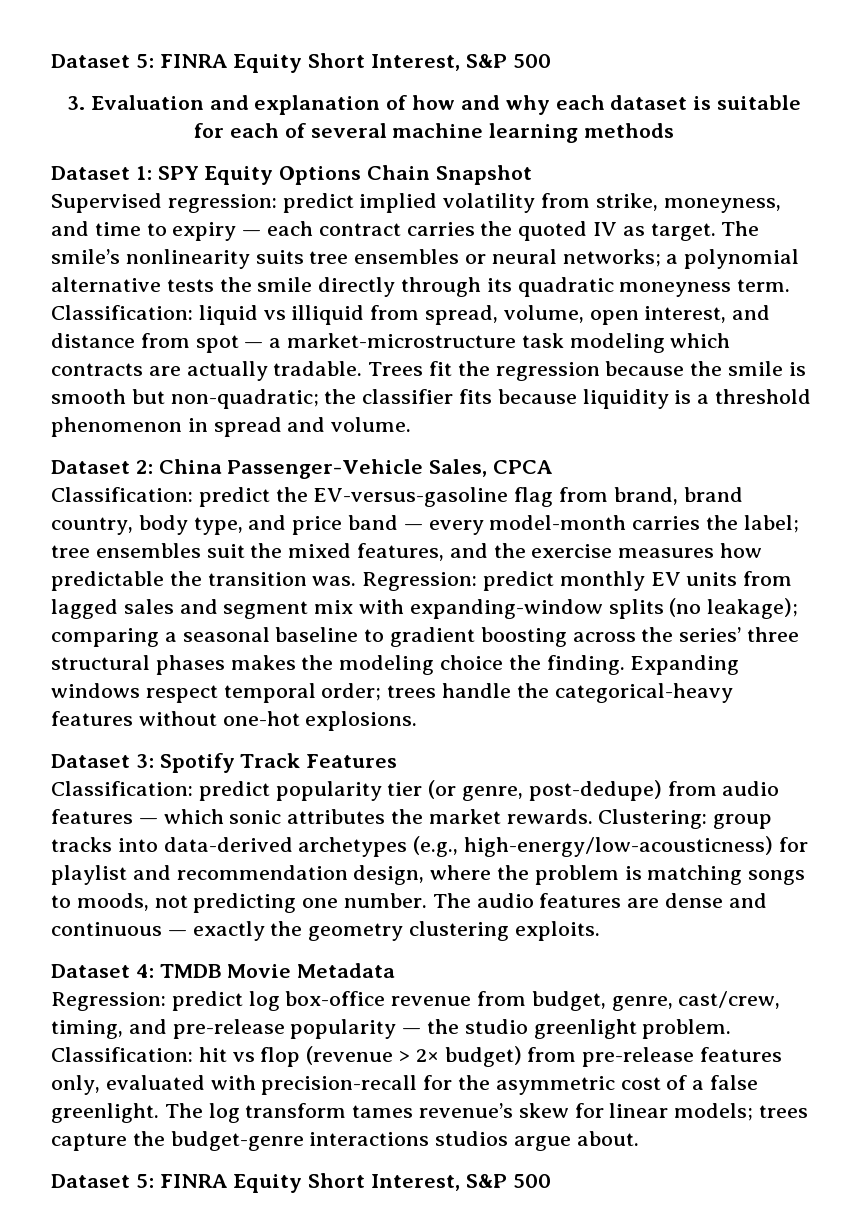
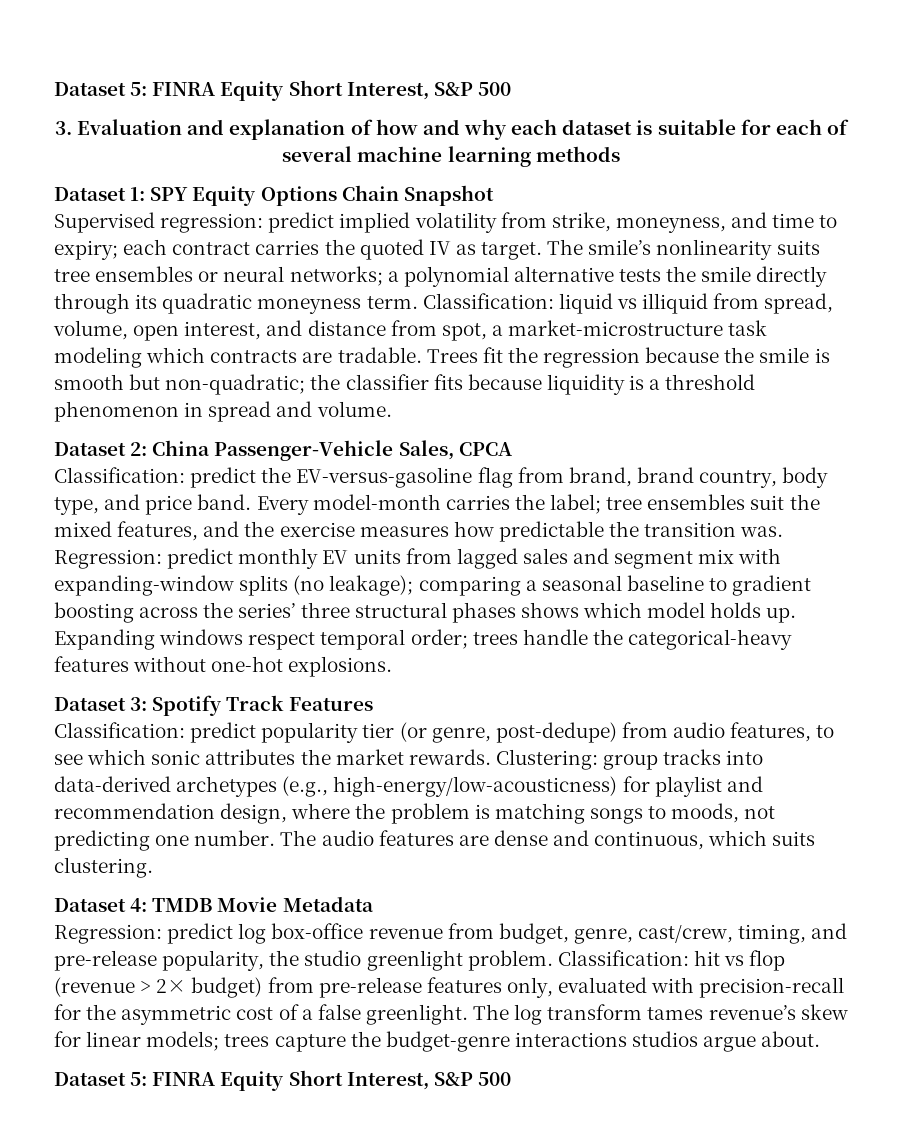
- Supervised regression: predict implied volatility from strike, moneyness, and time to expiry — each contract carries the quoted IV as target.
+ Supervised regression: predict implied volatility from strike, moneyness, and time to expiry; each contract carries the quoted IV as target.
- Classification: liquid vs illiquid from spread, volume, open interest, and distance from spot — a market-microstructure task modeling which contracts are actually tradable.
+ Classification: liquid vs illiquid from spread, volume, open interest, and distance from spot, a market-microstructure task modeling which contracts are tradable.
- Classification: predict the EV-versus-gasoline flag from brand, brand country, body type, and price band — every model-month carries the label; tree ensembles suit the mixed features, and the exercise measures how predictable the transition was.
+ Classification: predict the EV-versus-gasoline flag from brand, brand country, body type, and price band. Every model-month carries the label; tree ensembles suit the mixed features, and the exercise measures how predictable the transition was.
- Regression: predict monthly EV units from lagged sales and segment mix with expanding-window splits (no leakage); comparing a seasonal baseline to gradient boosting across the series’ three structural phases makes the modeling choice the finding.
+ Regression: predict monthly EV units from lagged sales and segment mix with expanding-window splits (no leakage); comparing a seasonal baseline to gradient boosting across the series’ three structural phases shows which model holds up.
- Classification: predict popularity tier (or genre, post-dedupe) from audio features — which sonic attributes the market rewards.
+ Classification: predict popularity tier (or genre, post-dedupe) from audio features, to see which sonic attributes the market rewards.
- The audio features are dense and continuous — exactly the geometry clustering exploits.
+ The audio features are dense and continuous, which suits clustering.
- Regression: predict log box-office revenue from budget, genre, cast/crew, timing, and pre-release popularity — the studio greenlight problem.
+ Regression: predict log box-office revenue from budget, genre, cast/crew, timing, and pre-release popularity, the studio greenlight problem.

